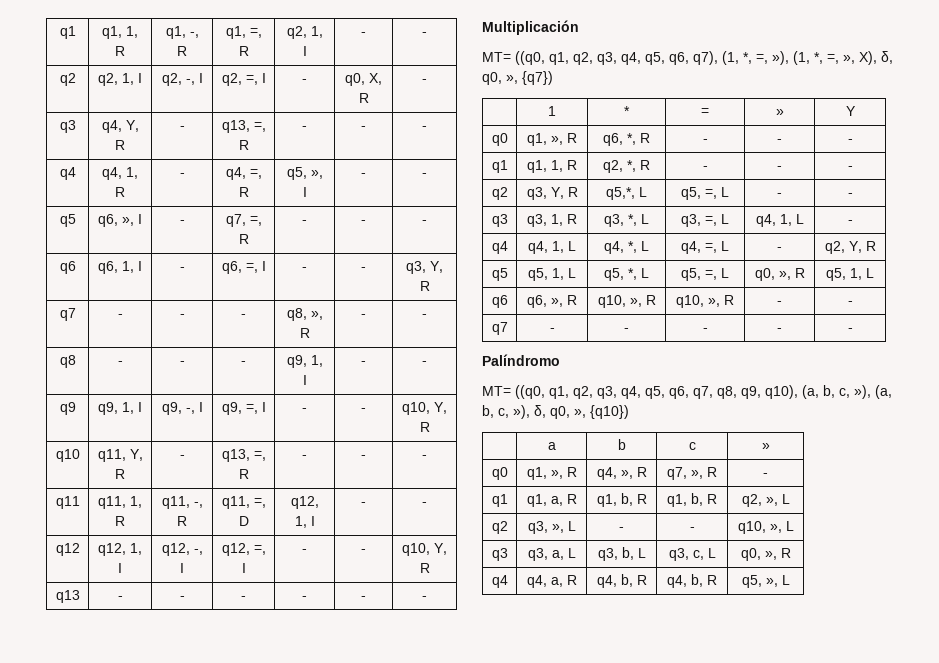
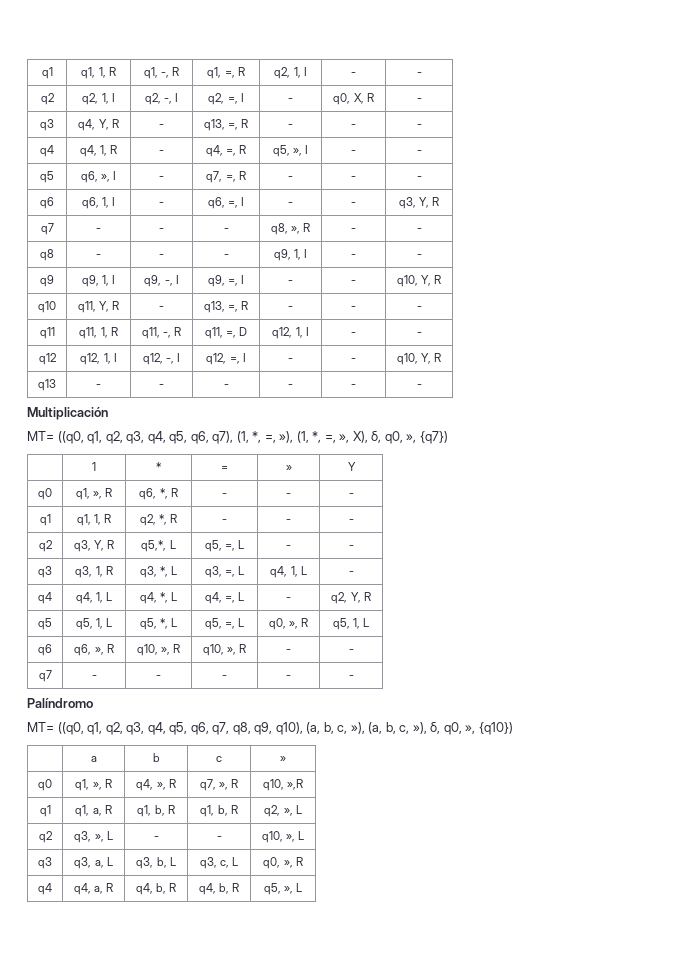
- q0 | q1, », R | q4, », R | q7, », R | -
+ q0 | q1, », R | q4, », R | q7, », R | q10, »,R

